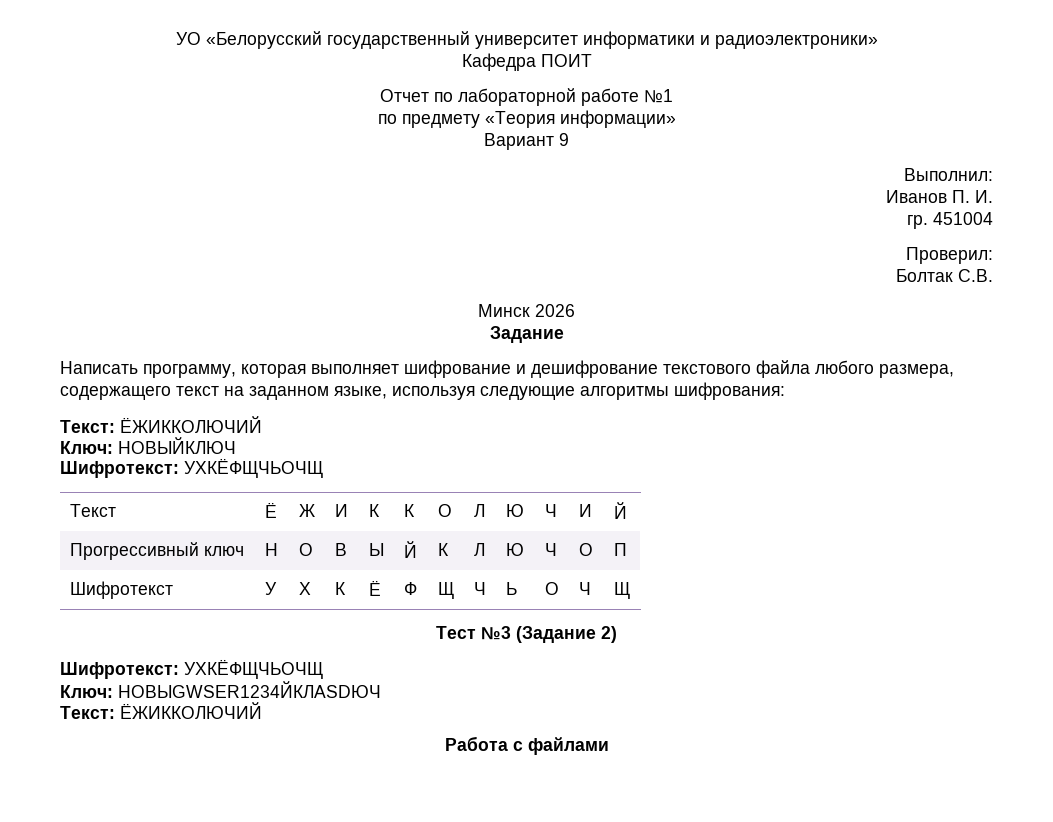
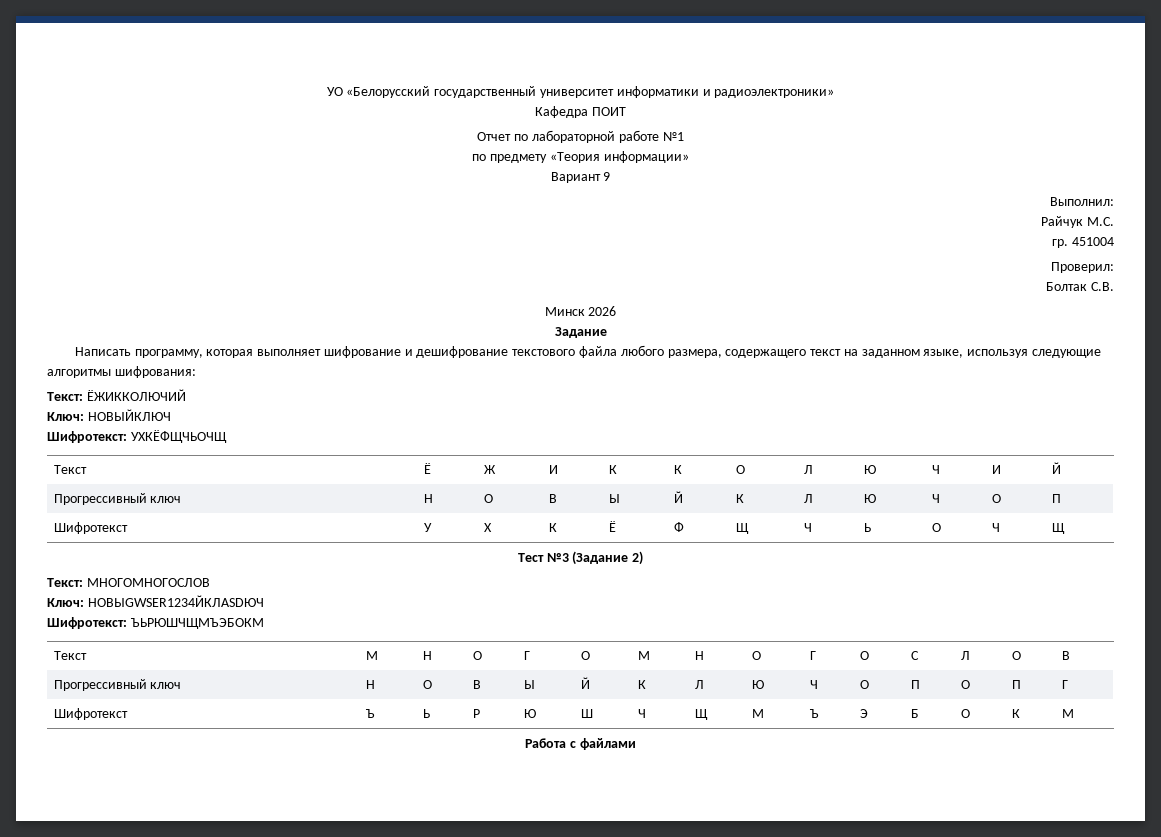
- Иванов П. И.
+ Райчук М.С.
  Тест №3 (Задание 2)
- Шифротекст: УХКЁФЩЧЬОЧЩ
+ Текст: МНОГОМНОГОСЛОВ
  Ключ: НОВЫGWSER1234ЙКЛASDЮЧ
- Текст: ЁЖИККОЛЮЧИЙ
+ Шифротекст: ЪЬРЮШЧЩМЪЭБОКМ
+ Текст | М | Н | О | Г | О | М | Н | О | Г | О | С | Л | О | В
+ Прогрессивный ключ | Н | О | В | Ы | Й | К | Л | Ю | Ч | О | П | О | П | Г
+ Шифротекст | Ъ | Ь | Р | Ю | Ш | Ч | Щ | М | Ъ | Э | Б | О | К | М

